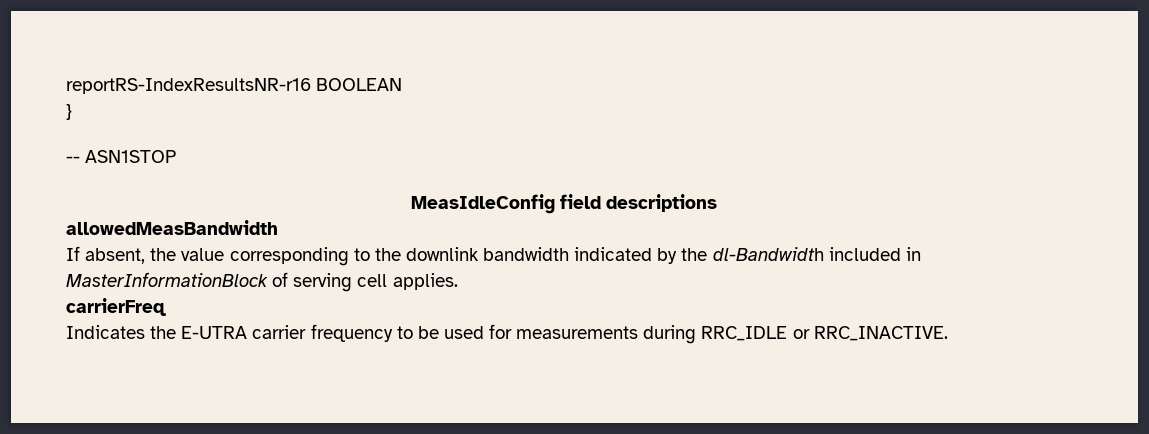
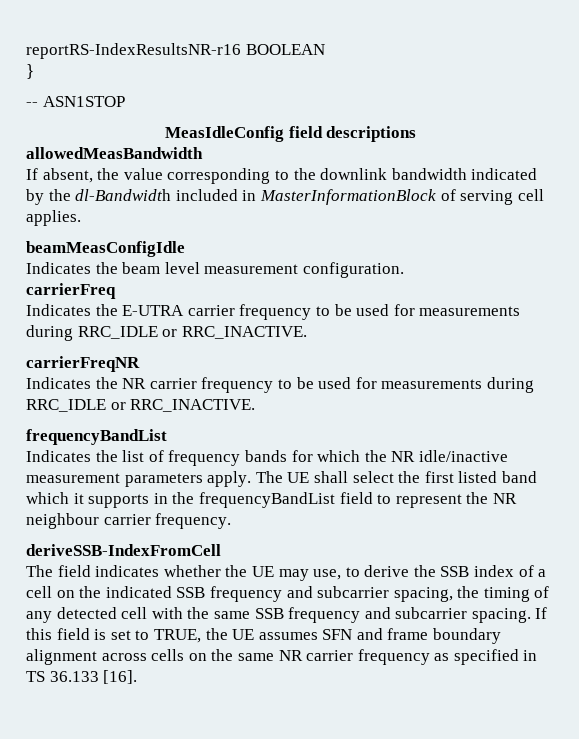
+ beamMeasConfigIdle
+ Indicates the beam level measurement configuration.
+ carrierFreqNR
+ Indicates the NR carrier frequency to be used for measurements during RRC_IDLE or RRC_INACTIVE.
+ frequencyBandList
+ Indicates the list of frequency bands for which the NR idle/inactive measurement parameters apply. The UE shall select the first listed band which it supports in the frequencyBandList field to represent the NR neighbour carrier frequency.
+ deriveSSB-IndexFromCell
+ The field indicates whether the UE may use, to derive the SSB index of a cell on the indicated SSB frequency and subcarrier spacing, the timing of any detected cell with the same SSB frequency and subcarrier spacing. If this field is set to TRUE, the UE assumes SFN and frame boundary alignment across cells on the same NR carrier frequency as specified in TS 36.133 [16].

